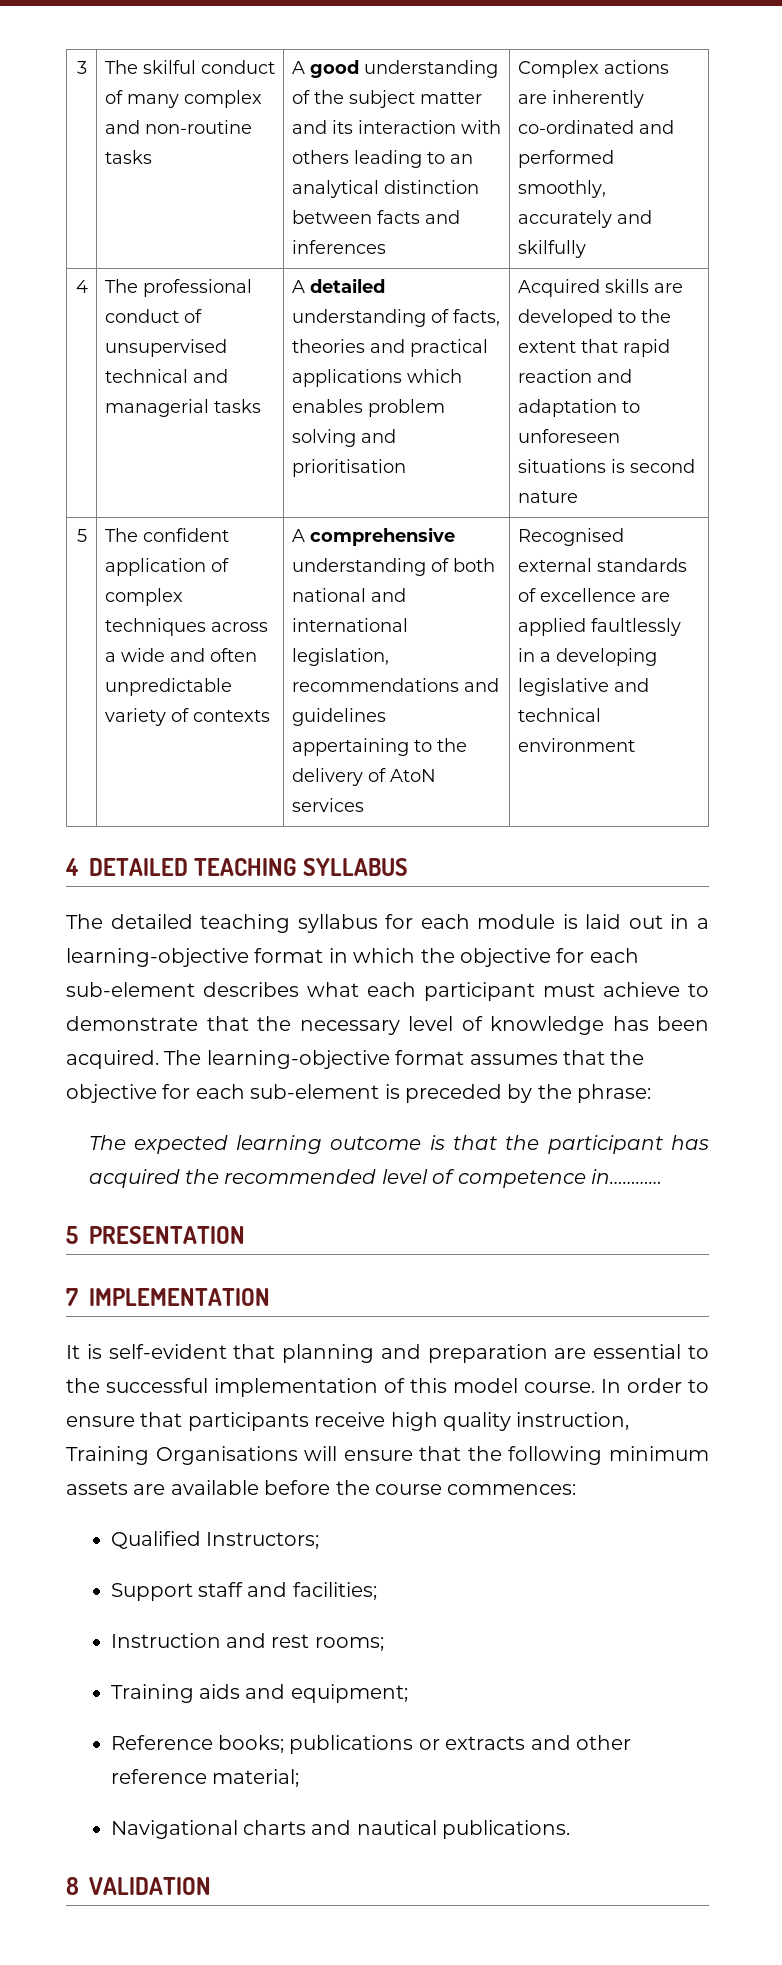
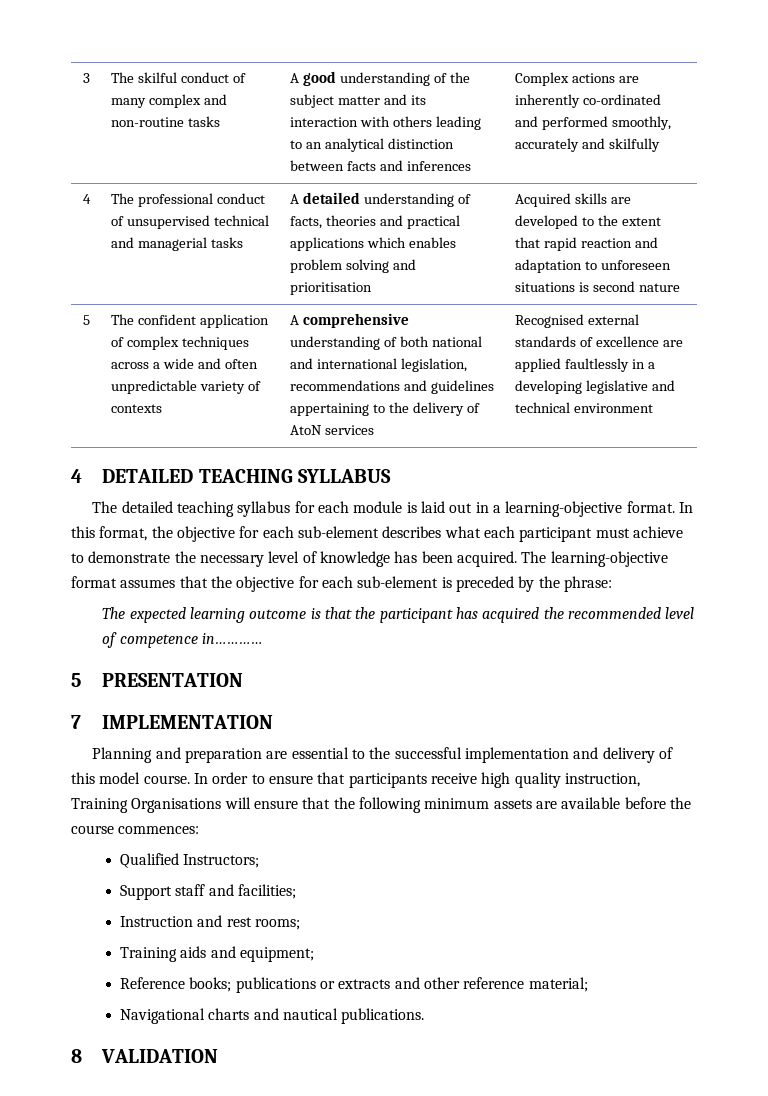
- The detailed teaching syllabus for each module is laid out in a learning-objective format in which the objective for each sub-element describes what each participant must achieve to demonstrate that the necessary level of knowledge has been acquired.
+ The detailed teaching syllabus for each module is laid out in a learning-objective format. In this format, the objective for each sub-element describes what each participant must achieve to demonstrate the necessary level of knowledge has been acquired.
- It is self-evident that planning and preparation are essential to the successful implementation of this model course.
+ Planning and preparation are essential to the successful implementation and delivery of this model course.

